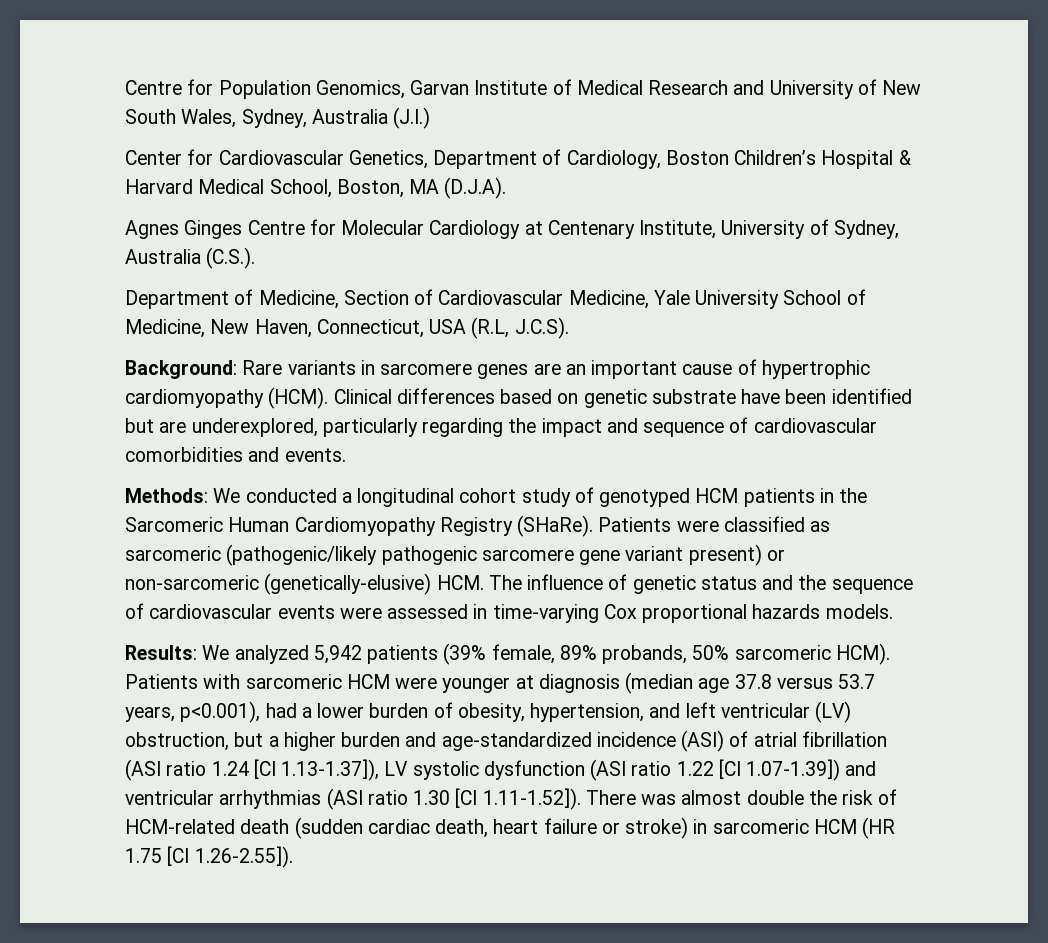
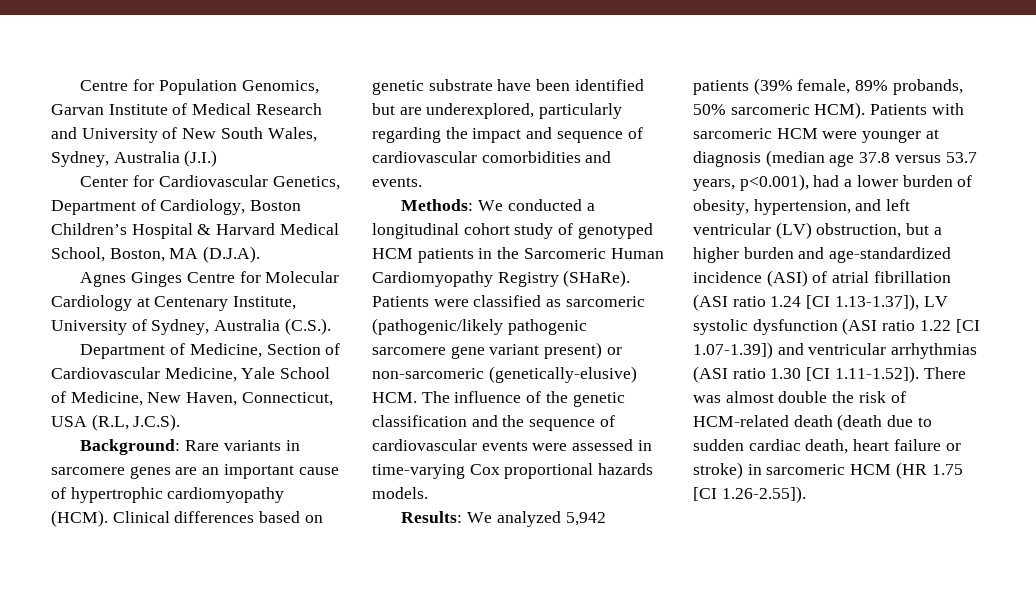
- Department of Medicine, Section of Cardiovascular Medicine, Yale University School of Medicine, New Haven, Connecticut, USA (R.L, J.C.S).
+ Department of Medicine, Section of Cardiovascular Medicine, Yale School of Medicine, New Haven, Connecticut, USA (R.L, J.C.S).
- Patients were classified as sarcomeric (pathogenic/likely pathogenic sarcomere gene variant present) or non-sarcomeric (genetically-elusive) HCM. The influence of genetic status and the sequence of cardiovascular events were assessed in time-varying Cox proportional hazards models.
+ Patients were classified as sarcomeric (pathogenic/likely pathogenic sarcomere gene variant present) or non-sarcomeric (genetically-elusive) HCM. The influence of the genetic classification and the sequence of cardiovascular events were assessed in time-varying Cox proportional hazards models.
- Patients with sarcomeric HCM were younger at diagnosis (median age 37.8 versus 53.7 years, p<0.001), had a lower burden of obesity, hypertension, and left ventricular (LV) obstruction, but a higher burden and age-standardized incidence (ASI) of atrial fibrillation (ASI ratio 1.24 [CI 1.13-1.37]), LV systolic dysfunction (ASI ratio 1.22 [CI 1.07-1.39]) and ventricular arrhythmias (ASI ratio 1.30 [CI 1.11-1.52]). There was almost double the risk of HCM-related death (sudden cardiac death, heart failure or stroke) in sarcomeric HCM (HR 1.75 [CI 1.26-2.55]).
+ Patients with sarcomeric HCM were younger at diagnosis (median age 37.8 versus 53.7 years, p<0.001), had a lower burden of obesity, hypertension, and left ventricular (LV) obstruction, but a higher burden and age-standardized incidence (ASI) of atrial fibrillation (ASI ratio 1.24 [CI 1.13-1.37]), LV systolic dysfunction (ASI ratio 1.22 [CI 1.07-1.39]) and ventricular arrhythmias (ASI ratio 1.30 [CI 1.11-1.52]). There was almost double the risk of HCM-related death (death due to sudden cardiac death, heart failure or stroke) in sarcomeric HCM (HR 1.75 [CI 1.26-2.55]).

